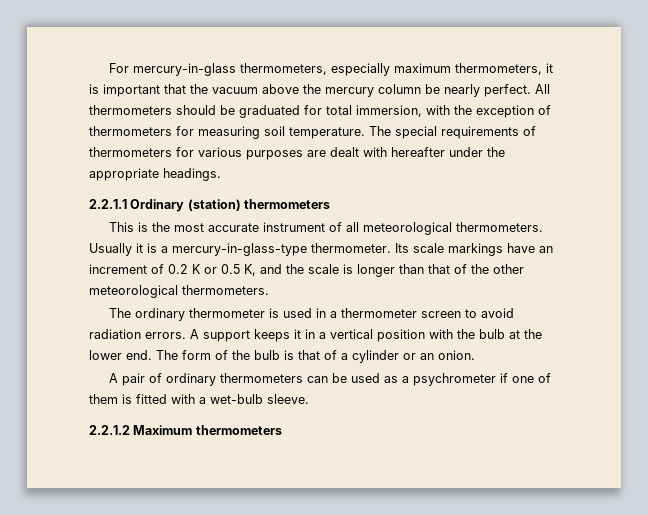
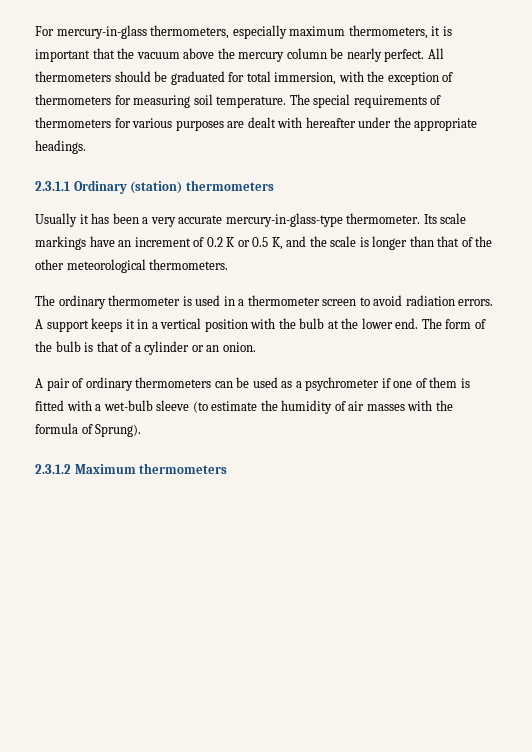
- 2.2.1.1 Ordinary (station) thermometers
+ 2.3.1.1 Ordinary (station) thermometers
- This is the most accurate instrument of all meteorological thermometers. Usually it is a mercury-in-glass-type thermometer.
+ Usually it has been a very accurate mercury-in-glass-type thermometer.
- A pair of ordinary thermometers can be used as a psychrometer if one of them is fitted with a wet-bulb sleeve.
- 2.2.1.2 Maximum thermometers
+ A pair of ordinary thermometers can be used as a psychrometer if one of them is fitted with a wet-bulb sleeve (to estimate the humidity of air masses with the formula of Sprung).
+ 2.3.1.2 Maximum thermometers

